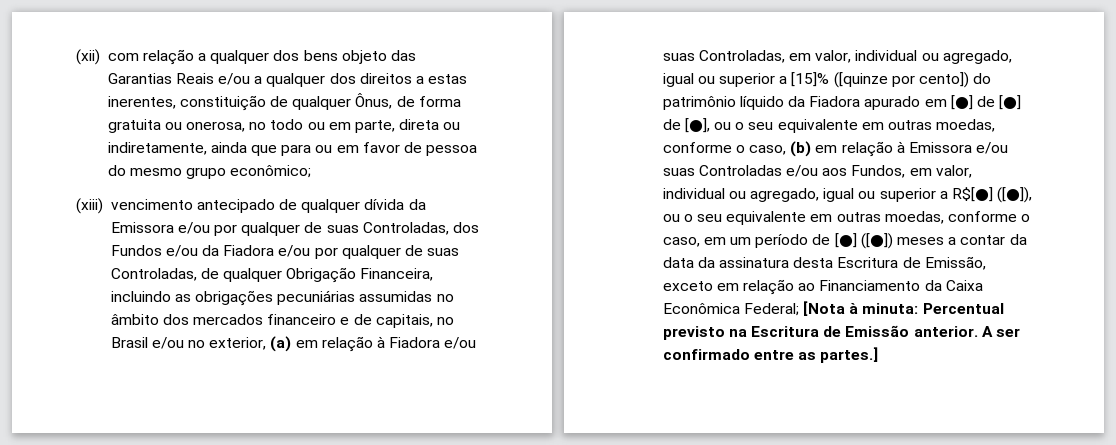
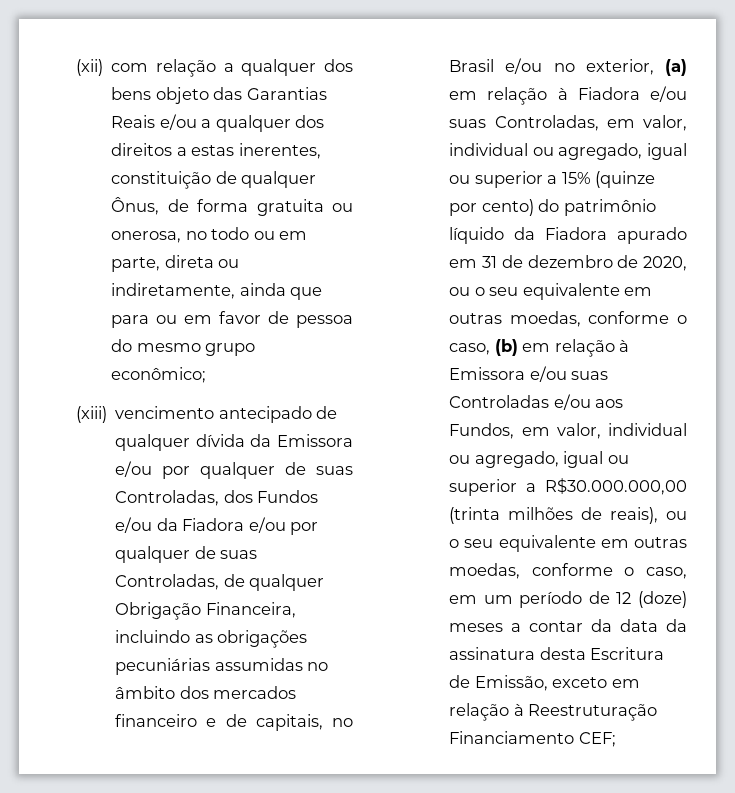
- (xiii) vencimento antecipado de qualquer dívida da Emissora e/ou por qualquer de suas Controladas, dos Fundos e/ou da Fiadora e/ou por qualquer de suas Controladas, de qualquer Obrigação Financeira, incluindo as obrigações pecuniárias assumidas no âmbito dos mercados financeiro e de capitais, no Brasil e/ou no exterior, (a) em relação à Fiadora e/ou suas Controladas, em valor, individual ou agregado, igual ou superior a [15]% ([quinze por cento]) do patrimônio líquido da Fiadora apurado em [●] de [●] de [●], ou o seu equivalente em outras moedas, conforme o caso, (b) em relação à Emissora e/ou suas Controladas e/ou aos Fundos, em valor, individual ou agregado, igual ou superior a R$[●] ([●]), ou o seu equivalente em outras moedas, conforme o caso, em um período de [●] ([●]) meses a contar da data da assinatura desta Escritura de Emissão, exceto em relação ao Financiamento da Caixa Econômica Federal; [Nota à minuta: Percentual previsto na Escritura de Emissão anterior. A ser confirmado entre as partes.]
+ (xiii) vencimento antecipado de qualquer dívida da Emissora e/ou por qualquer de suas Controladas, dos Fundos e/ou da Fiadora e/ou por qualquer de suas Controladas, de qualquer Obrigação Financeira, incluindo as obrigações pecuniárias assumidas no âmbito dos mercados financeiro e de capitais, no Brasil e/ou no exterior, (a) em relação à Fiadora e/ou suas Controladas, em valor, individual ou agregado, igual ou superior a 15% (quinze por cento) do patrimônio líquido da Fiadora apurado em 31 de dezembro de 2020, ou o seu equivalente em outras moedas, conforme o caso, (b) em relação à Emissora e/ou suas Controladas e/ou aos Fundos, em valor, individual ou agregado, igual ou superior a R$30.000.000,00 (trinta milhões de reais), ou o seu equivalente em outras moedas, conforme o caso, em um período de 12 (doze) meses a contar da data da assinatura desta Escritura de Emissão, exceto em relação à Reestruturação Financiamento CEF;

